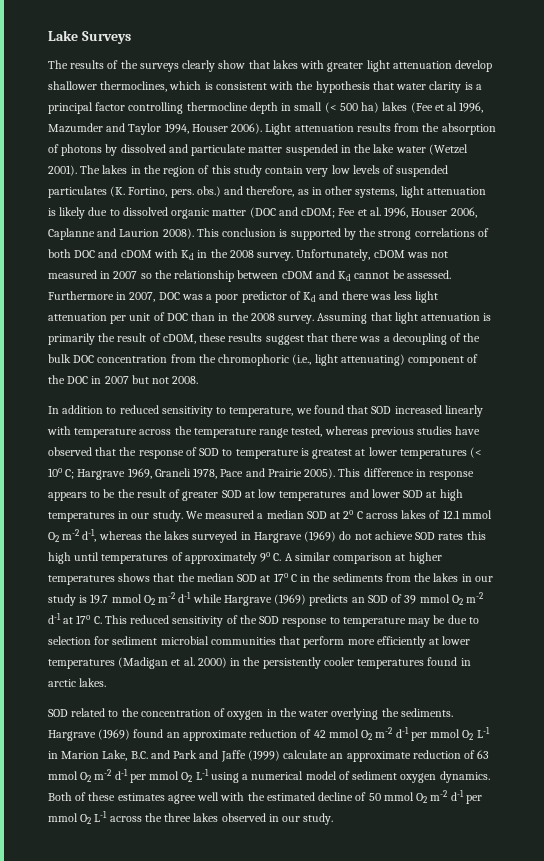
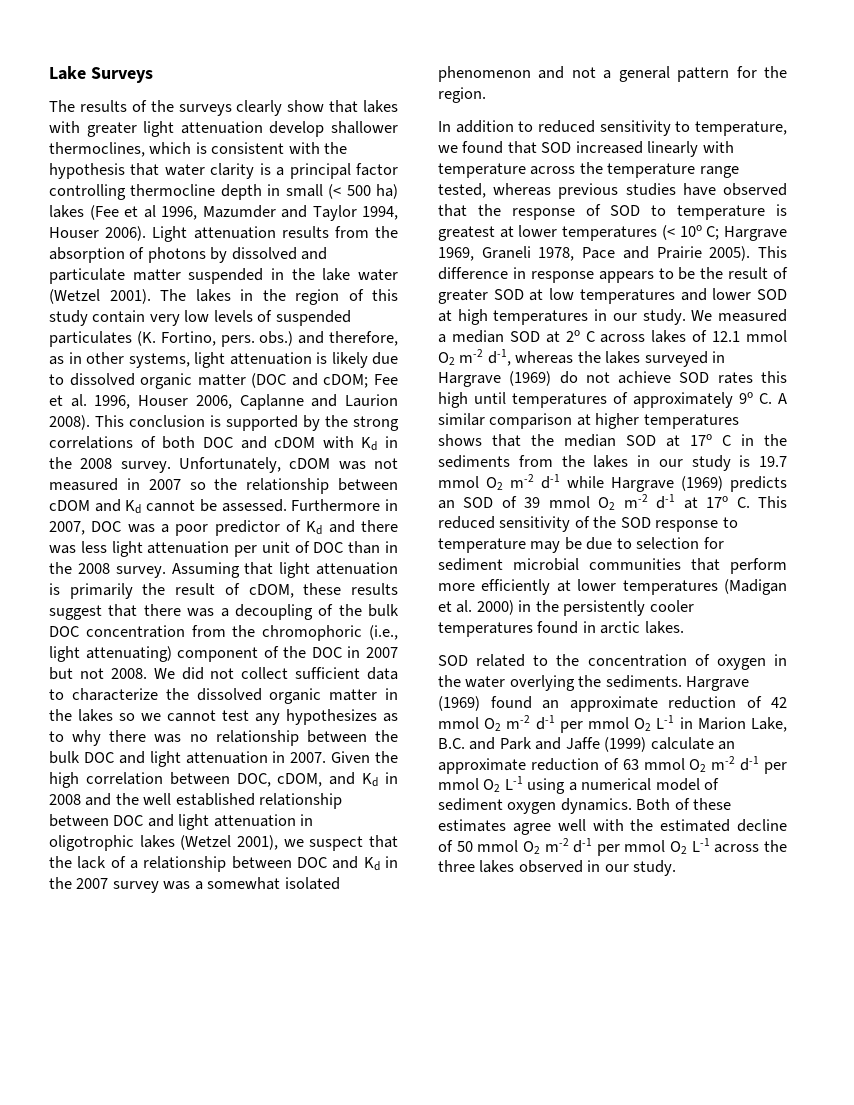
+ We did not collect sufficient data to characterize the dissolved organic matter in the lakes so we cannot test any hypothesizes as to why there was no relationship between the bulk DOC and light attenuation in 2007. Given the high correlation between DOC, cDOM, and Kd in 2008 and the well established relationship between DOC and light attenuation in oligotrophic lakes (Wetzel 2001), we suspect that the lack of a relationship between DOC and Kd in the 2007 survey was a somewhat isolated phenomenon and not a general pattern for the region.

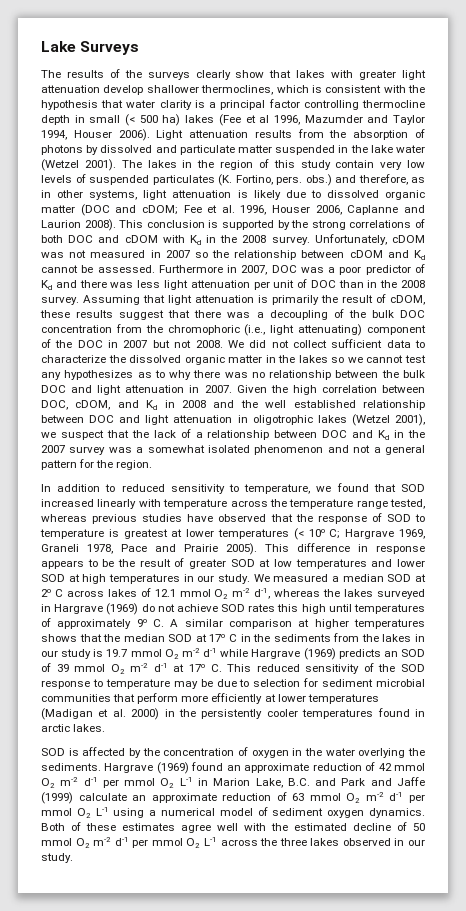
- SOD related to the concentration of oxygen in the water overlying the sediments.
+ SOD is affected by the concentration of oxygen in the water overlying the sediments.

